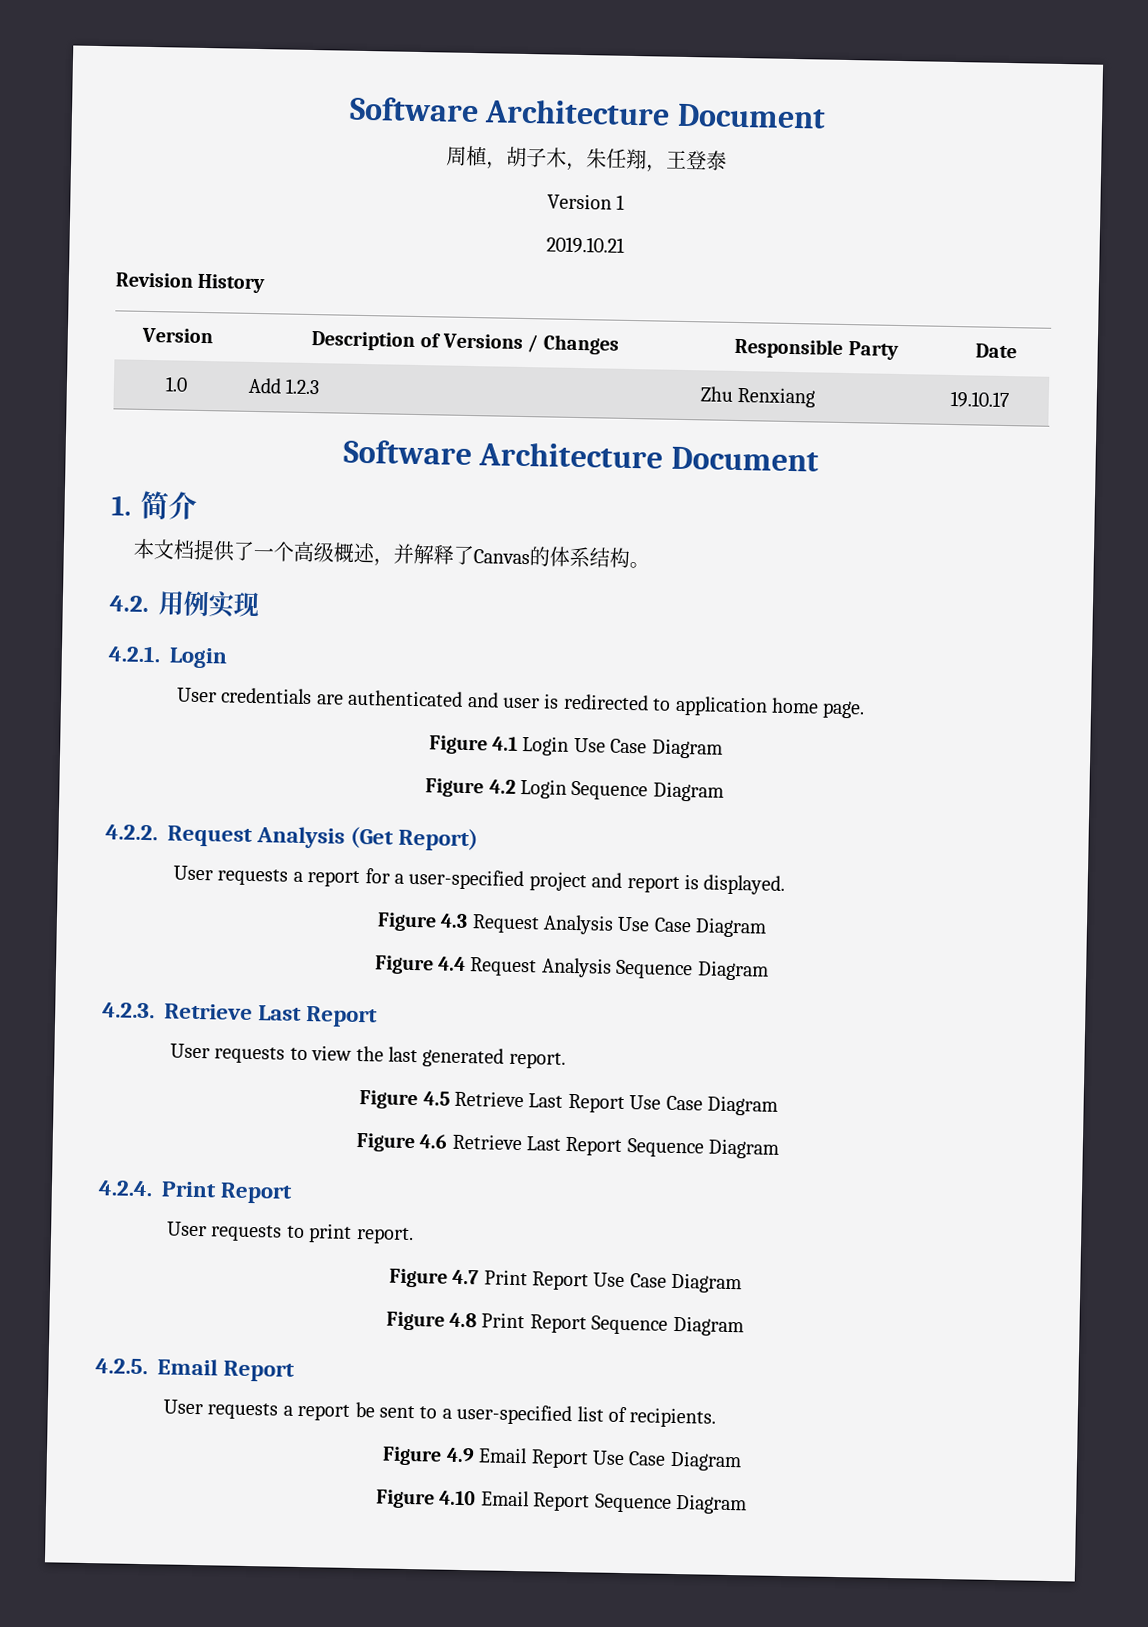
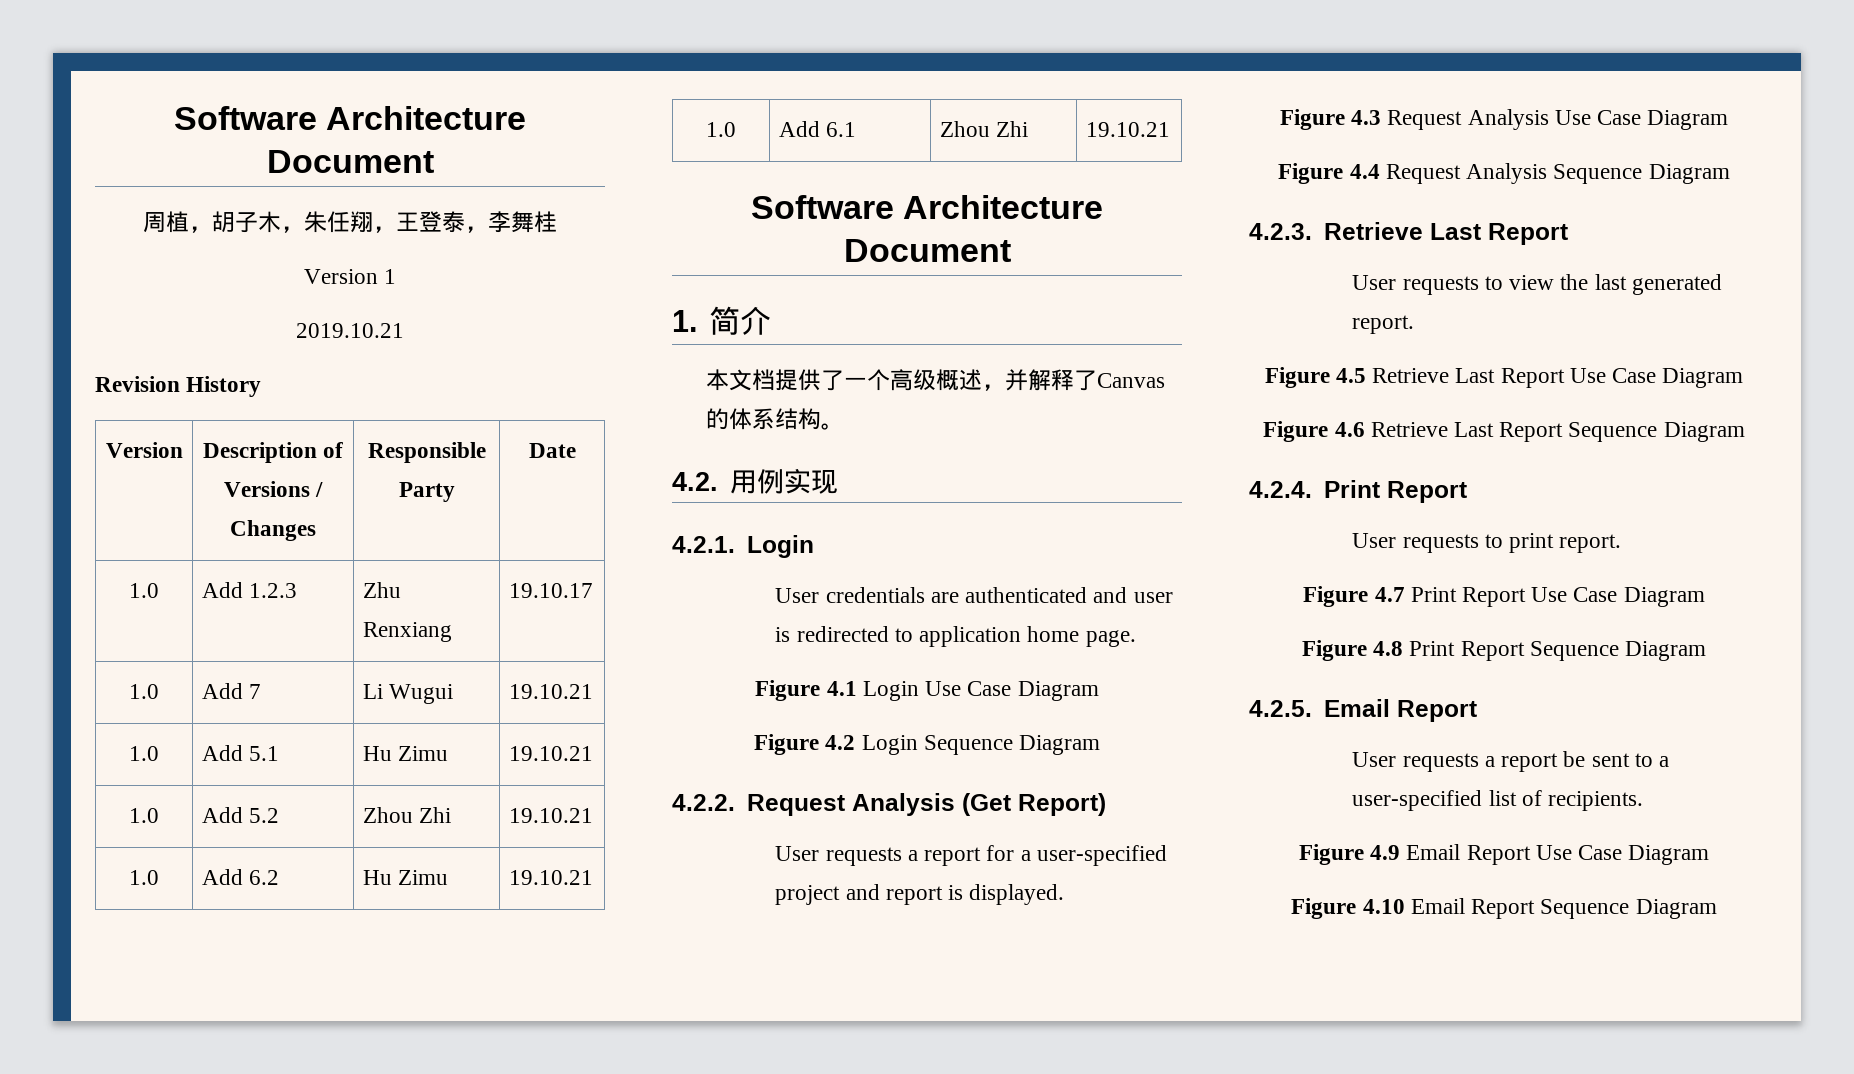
- 周植，胡子木，朱任翔，王登泰
+ 周植，胡子木，朱任翔，王登泰，李舞桂
+ 1.0 | Add 7 | Li Wugui | 19.10.21
+ 1.0 | Add 5.1 | Hu Zimu | 19.10.21
+ 1.0 | Add 5.2 | Zhou Zhi | 19.10.21
+ 1.0 | Add 6.2 | Hu Zimu | 19.10.21
+ 1.0 | Add 6.1 | Zhou Zhi | 19.10.21

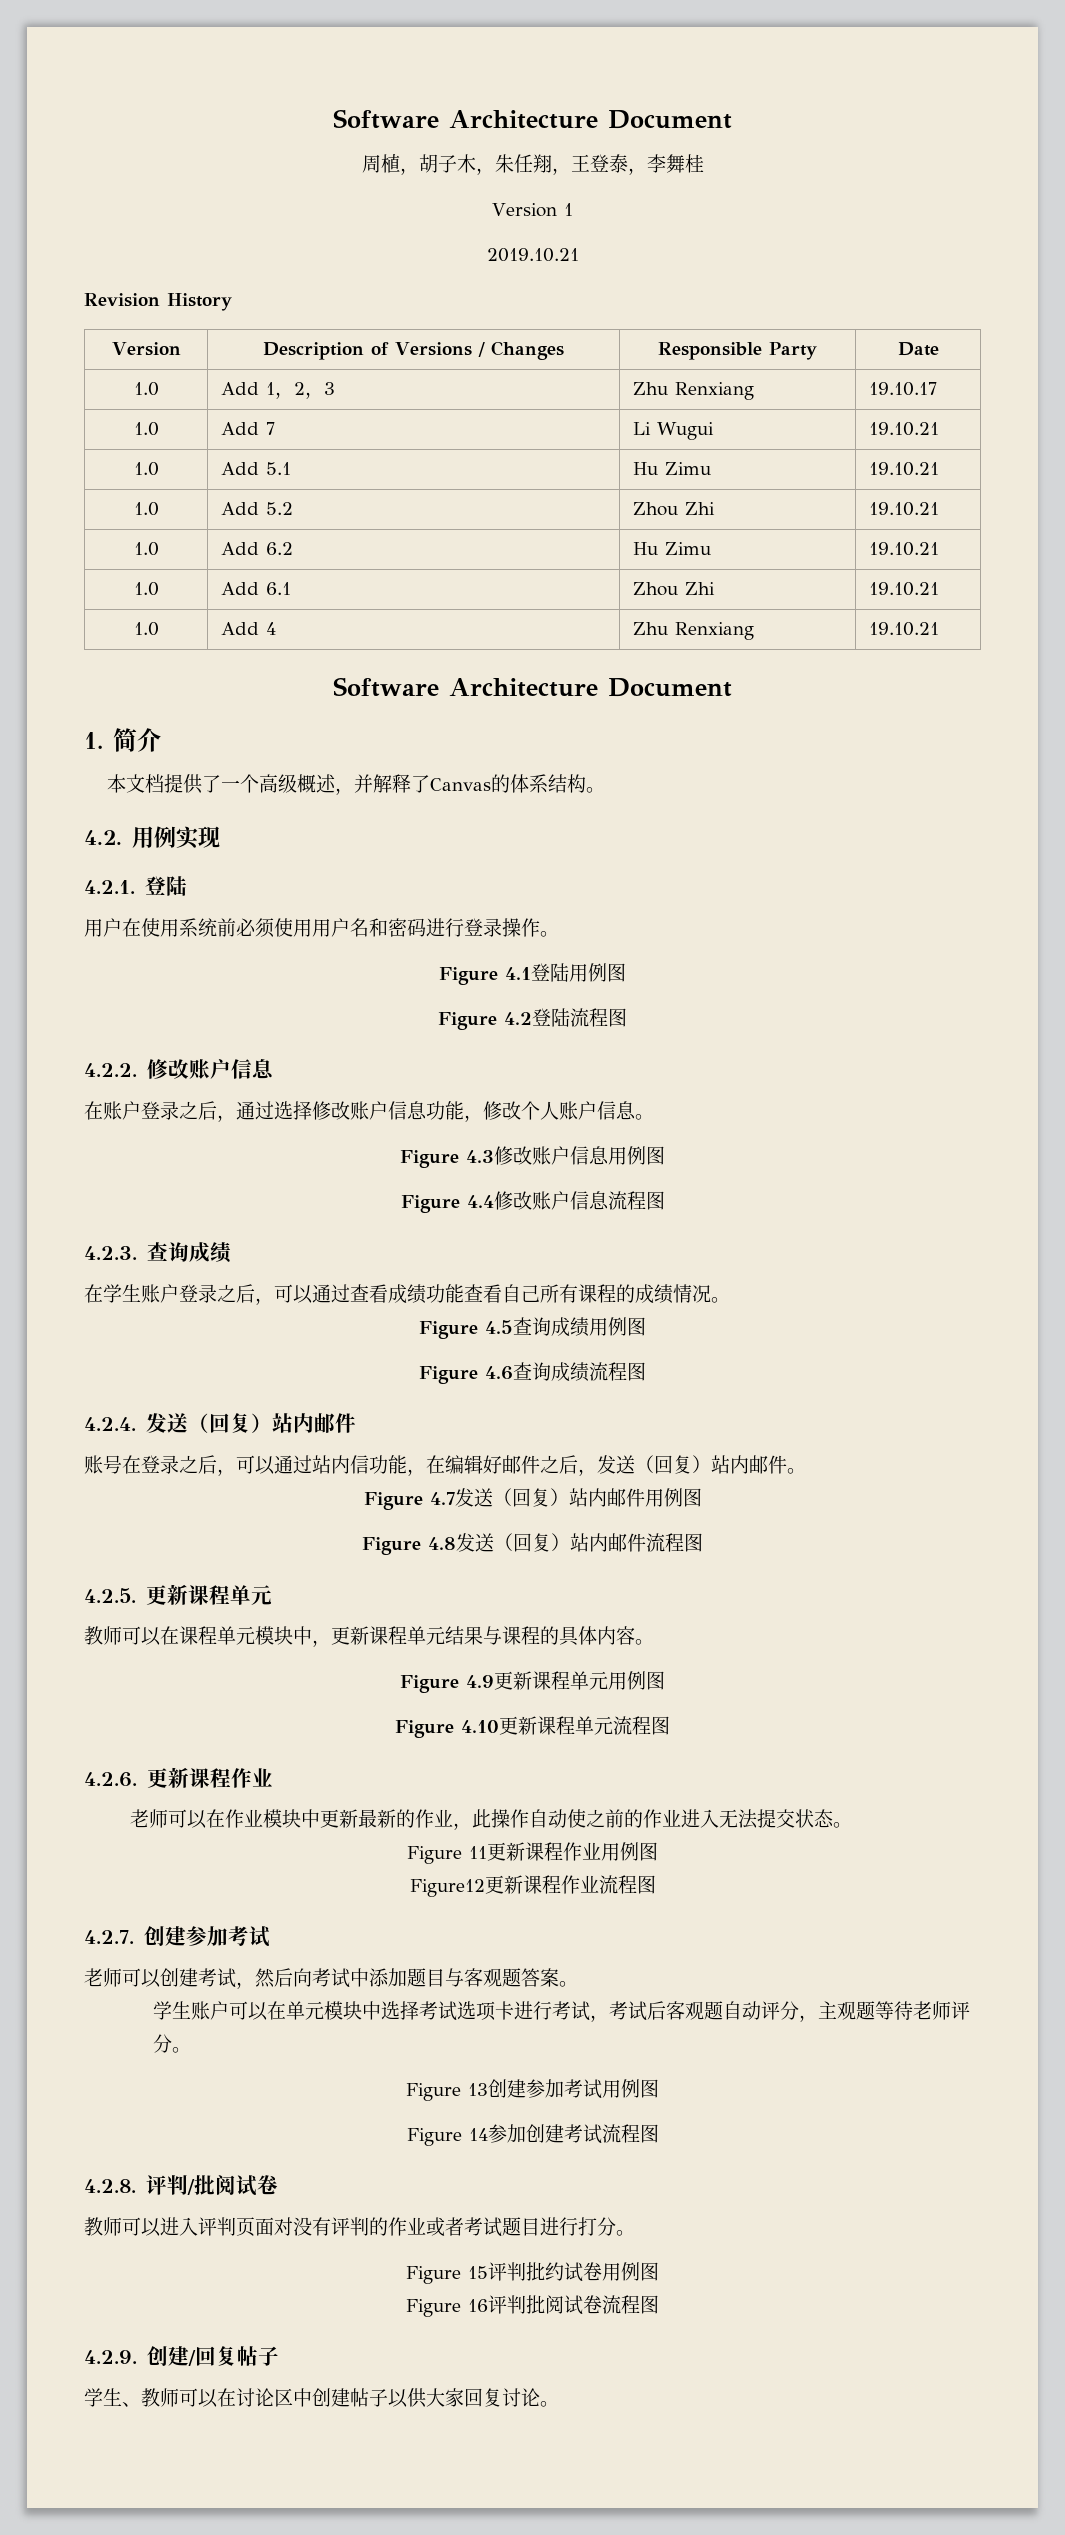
- 1.0 | Add 1.2.3 | Zhu Renxiang | 19.10.17
+ 1.0 | Add 1，2，3 | Zhu Renxiang | 19.10.17
+ 1.0 | Add 4 | Zhu Renxiang | 19.10.21
- 4.2.1. Login
- User credentials are authenticated and user is redirected to application home page.
- Figure 4.1 Login Use Case Diagram
- Figure 4.2 Login Sequence Diagram
- 4.2.2. Request Analysis (Get Report)
- User requests a report for a user-specified project and report is displayed.
- Figure 4.3 Request Analysis Use Case Diagram
- Figure 4.4 Request Analysis Sequence Diagram
- 4.2.3. Retrieve Last Report
- User requests to view the last generated report.
- Figure 4.5 Retrieve Last Report Use Case Diagram
- Figure 4.6 Retrieve Last Report Sequence Diagram
- 4.2.4. Print Report
- User requests to print report.
- Figure 4.7 Print Report Use Case Diagram
- Figure 4.8 Print Report Sequence Diagram
- 4.2.5. Email Report
- User requests a report be sent to a user-specified list of recipients.
- Figure 4.9 Email Report Use Case Diagram
- Figure 4.10 Email Report Sequence Diagram
+ 4.2.1.登陆
+ 用户在使用系统前必须使用用户名和密码进行登录操作。
+ Figure 4.1登陆用例图
+ Figure 4.2登陆流程图
+ 4.2.2.修改账户信息
+ 在账户登录之后，通过选择修改账户信息功能，修改个人账户信息。
+ Figure 4.3修改账户信息用例图
+ Figure 4.4修改账户信息流程图
+ 4.2.3.查询成绩
+ 在学生账户登录之后，可以通过查看成绩功能查看自己所有课程的成绩情况。
+ Figure 4.5查询成绩用例图
+ Figure 4.6查询成绩流程图
+ 4.2.4.发送（回复）站内邮件
+ 账号在登录之后，可以通过站内信功能，在编辑好邮件之后，发送（回复）站内邮件。
+ Figure 4.7发送（回复）站内邮件用例图
+ Figure 4.8发送（回复）站内邮件流程图
+ 4.2.5.更新课程单元
+ 教师可以在课程单元模块中，更新课程单元结果与课程的具体内容。
+ Figure 4.9更新课程单元用例图
+ Figure 4.10更新课程单元流程图
+ 4.2.6.更新课程作业
+ 老师可以在作业模块中更新最新的作业，此操作自动使之前的作业进入无法提交状态。
+ Figure 11更新课程作业用例图
+ Figure12更新课程作业流程图
+ 4.2.7.创建参加考试
+ 老师可以创建考试，然后向考试中添加题目与客观题答案。
+ 学生账户可以在单元模块中选择考试选项卡进行考试，考试后客观题自动评分，主观题等待老师评分。
+ Figure 13创建参加考试用例图
+ Figure 14参加创建考试流程图
+ 4.2.8.评判/批阅试卷
+ 教师可以进入评判页面对没有评判的作业或者考试题目进行打分。
+ Figure 15评判批约试卷用例图
+ Figure 16评判批阅试卷流程图
+ 4.2.9.创建/回复帖子
+ 学生、教师可以在讨论区中创建帖子以供大家回复讨论。

